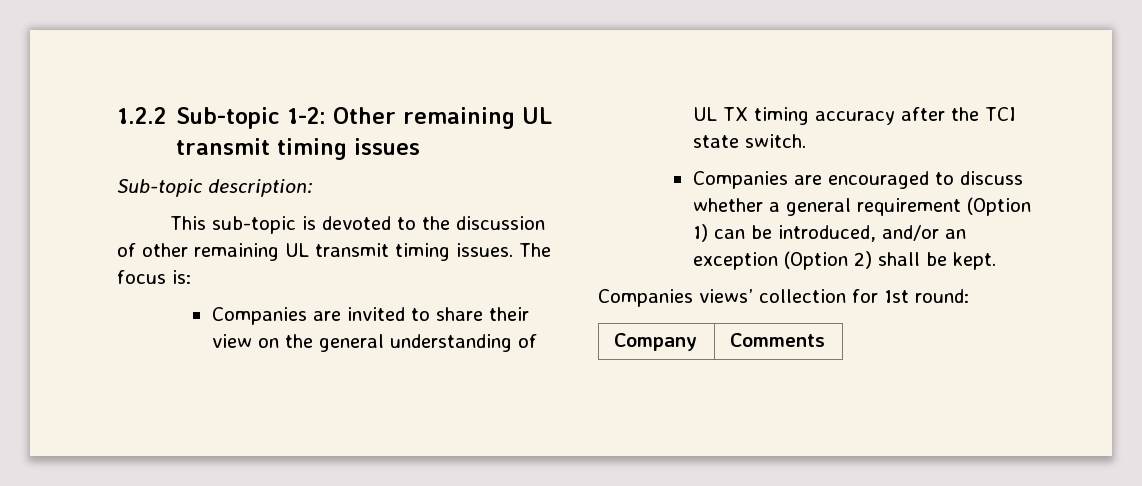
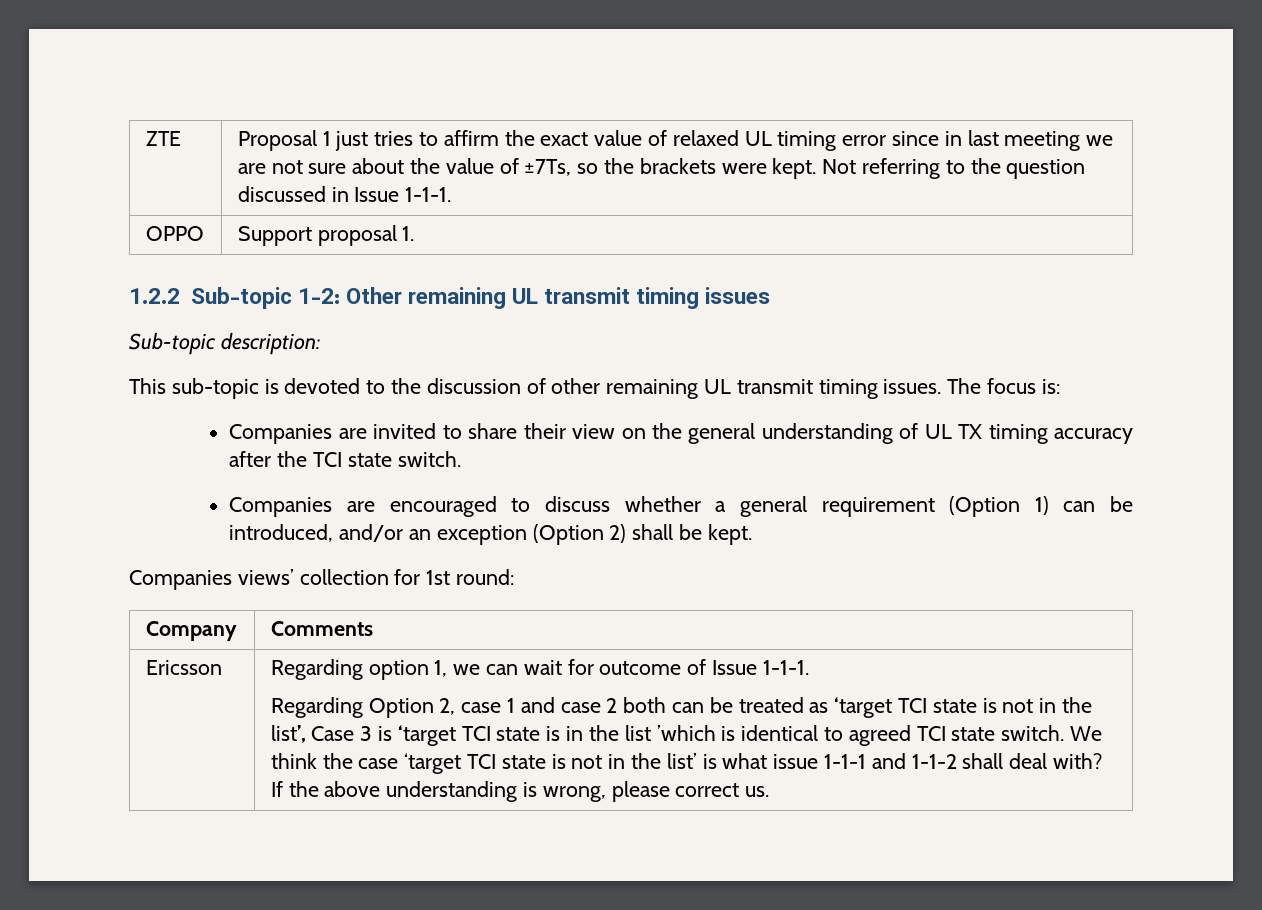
+ ZTE | Proposal 1 just tries to affirm the exact value of relaxed UL timing error since in last meeting we are not sure about the value of ±7Ts, so the brackets were kept. Not referring to the question discussed in Issue 1-1-1.
+ OPPO | Support proposal 1.
+ Ericsson | Regarding option 1, we can wait for outcome of Issue 1-1-1.
+ Regarding Option 2, case 1 and case 2 both can be treated as ‘target TCI state is not in the list’, Case 3 is ‘target TCI state is in the list ’which is identical to agreed TCI state switch. We think the case ‘target TCI state is not in the list’ is what issue 1-1-1 and 1-1-2 shall deal with? If the above understanding is wrong, please correct us.

